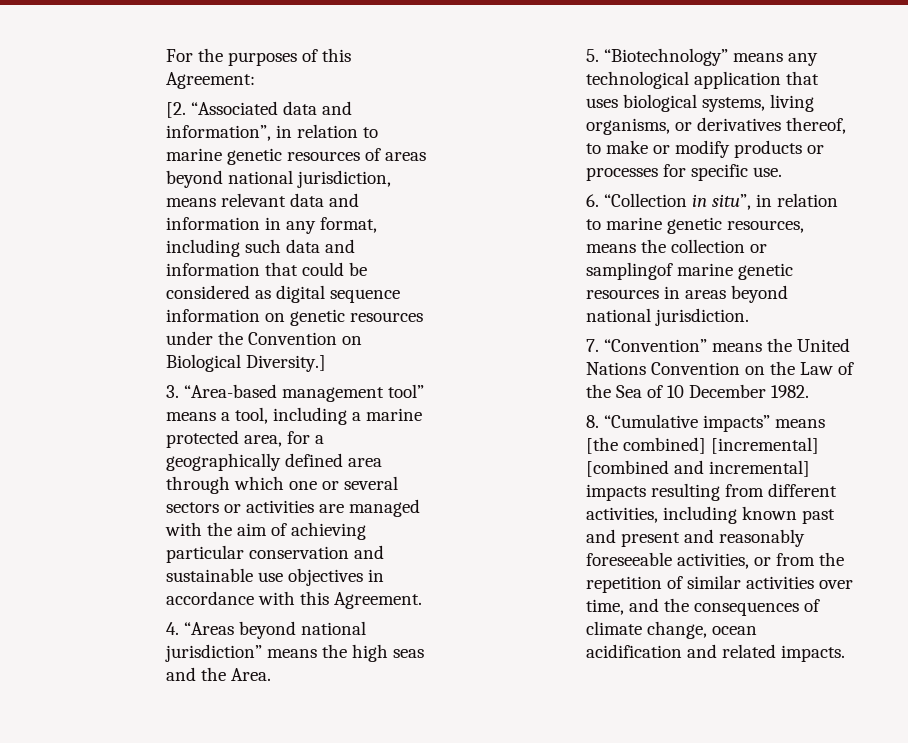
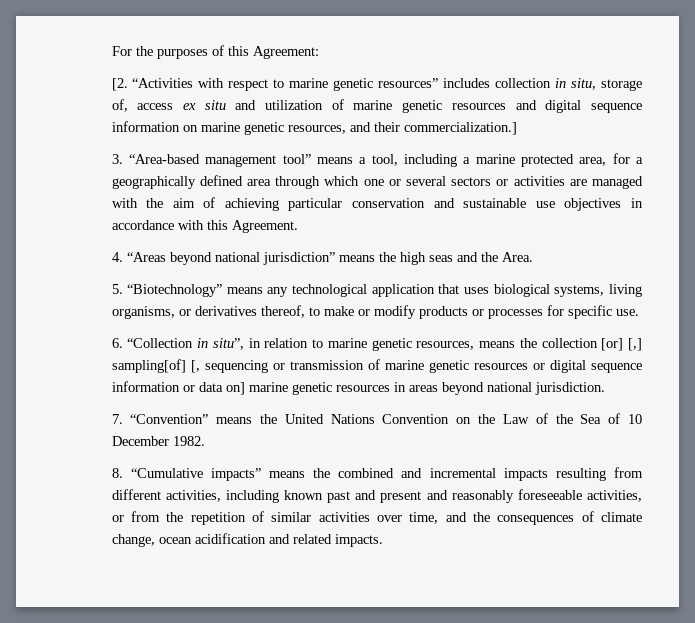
- [2. “Associated data and information”, in relation to marine genetic resources of areas beyond national jurisdiction, means relevant data and information in any format, including such data and information that could be considered as digital sequence information on genetic resources under the Convention on Biological Diversity.]
+ [2. “Activities with respect to marine genetic resources” includes collection in situ, storage of, access ex situ and utilization of marine genetic resources and digital sequence information on marine genetic resources, and their commercialization.]
- 6. “Collection in situ”, in relation to marine genetic resources, means the collection or samplingof marine genetic resources in areas beyond national jurisdiction.
+ 6. “Collection in situ”, in relation to marine genetic resources, means the collection [or] [,] sampling[of] [, sequencing or transmission of marine genetic resources or digital sequence information or data on] marine genetic resources in areas beyond national jurisdiction.
- 8. “Cumulative impacts” means [the combined] [incremental] [combined and incremental] impacts resulting from different activities, including known past and present and reasonably foreseeable activities, or from the repetition of similar activities over time, and the consequences of climate change, ocean acidification and related impacts.
+ 8. “Cumulative impacts” means the combined and incremental impacts resulting from different activities, including known past and present and reasonably foreseeable activities, or from the repetition of similar activities over time, and the consequences of climate change, ocean acidification and related impacts.

